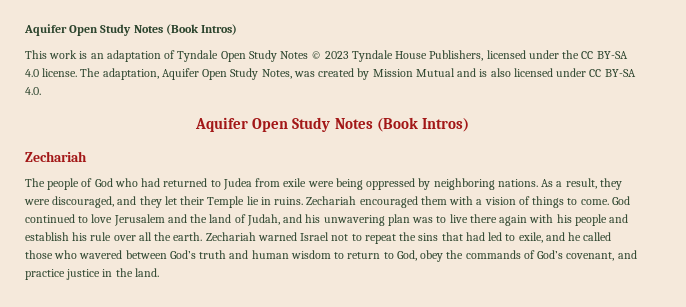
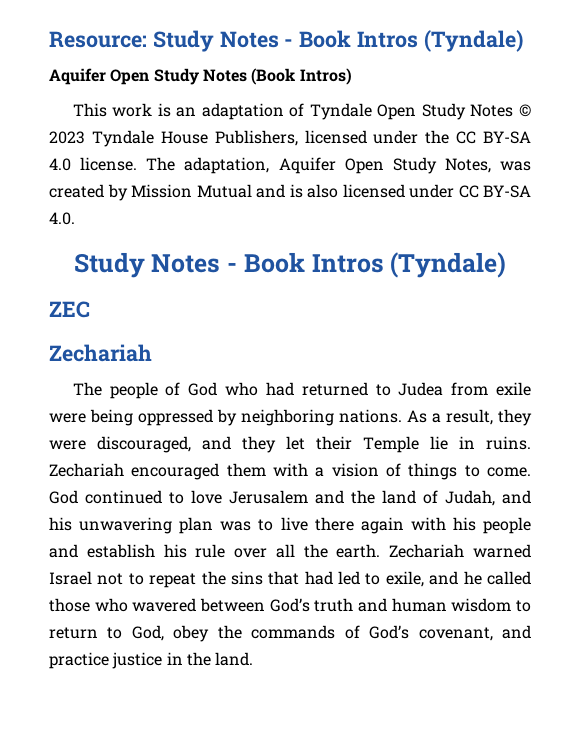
+ Resource: Study Notes - Book Intros (Tyndale)
  The adaptation, Aquifer Open Study Notes, was created by Mission Mutual and is also licensed under CC BY-SA 4.0.
- Aquifer Open Study Notes (Book Intros)
+ Study Notes - Book Intros (Tyndale)
+ ZEC

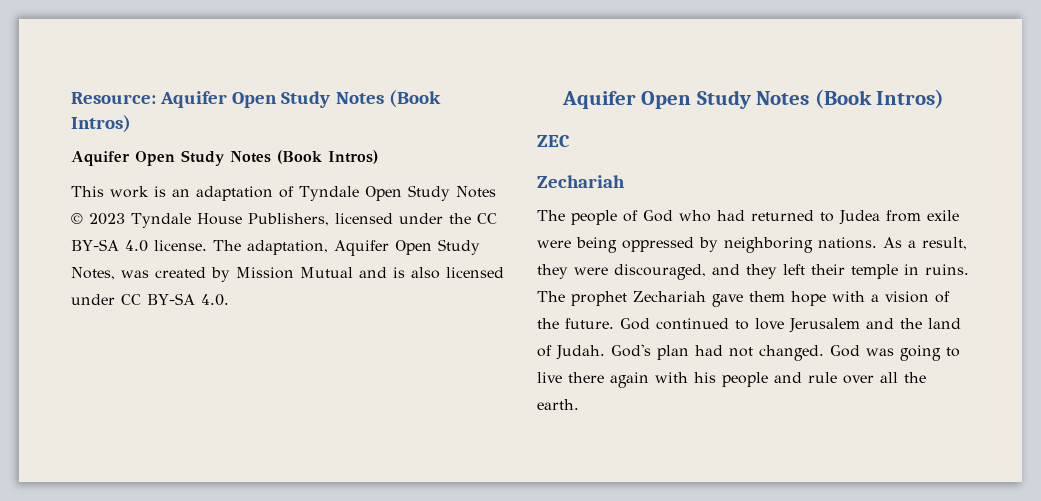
- Resource: Study Notes - Book Intros (Tyndale)
+ Resource: Aquifer Open Study Notes (Book Intros)
  The adaptation, Aquifer Open Study Notes, was created by Mission Mutual and is also licensed under CC BY-SA 4.0.
- Study Notes - Book Intros (Tyndale)
+ Aquifer Open Study Notes (Book Intros)
- As a result, they were discouraged, and they let their Temple lie in ruins. Zechariah encouraged them with a vision of things to come.
+ As a result, they were discouraged, and they left their temple in ruins. The prophet Zechariah gave them hope with a vision of the future.
- God continued to love Jerusalem and the land of Judah, and his unwavering plan was to live there again with his people and establish his rule over all the earth. Zechariah warned Israel not to repeat the sins that had led to exile, and he called those who wavered between God’s truth and human wisdom to return to God, obey the commands of God’s covenant, and practice justice in the land.
+ God continued to love Jerusalem and the land of Judah. God's plan had not changed. God was going to live there again with his people and rule over all the earth.

